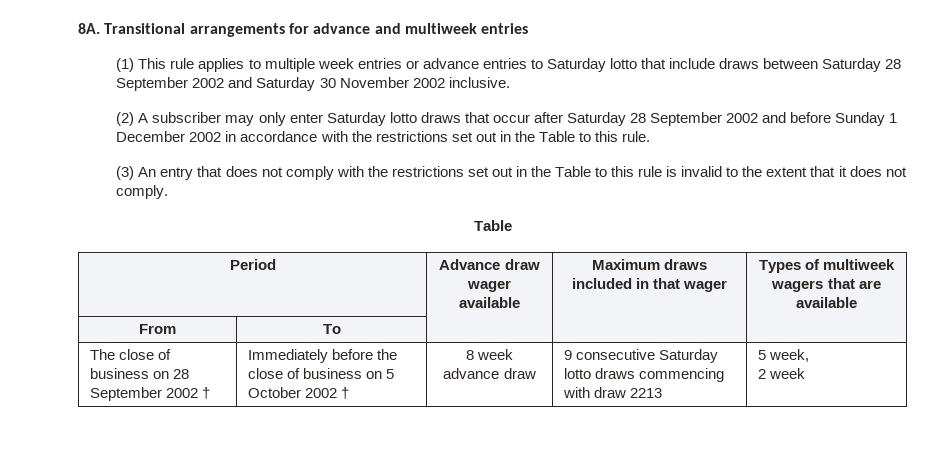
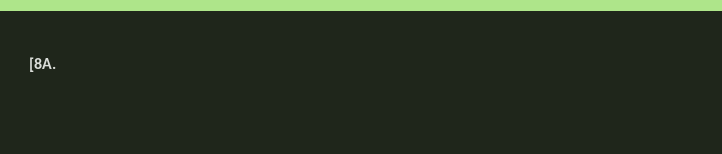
- 8A. Transitional arrangements for advance and multiweek entries
- (1) This rule applies to multiple week entries or advance entries to Saturday lotto that include draws between Saturday 28 September 2002 and Saturday 30 November 2002 inclusive.
- (2) A subscriber may only enter Saturday lotto draws that occur after Saturday 28 September 2002 and before Sunday 1 December 2002 in accordance with the restrictions set out in the Table to this rule.
- (3) An entry that does not comply with the restrictions set out in the Table to this rule is invalid to the extent that it does not comply.
- Table
- Period | Advance draw wager available | Maximum draws included in that wager | Types of multiweek wagers that are available
- From | To | | |
- The close of business on 28 September 2002 † | Immediately before the close of business on 5 October 2002 † | 8 week advance draw | 9 consecutive Saturday lotto draws commencing with draw 2213 | 5 week,
- 2 week
+ [8A.

